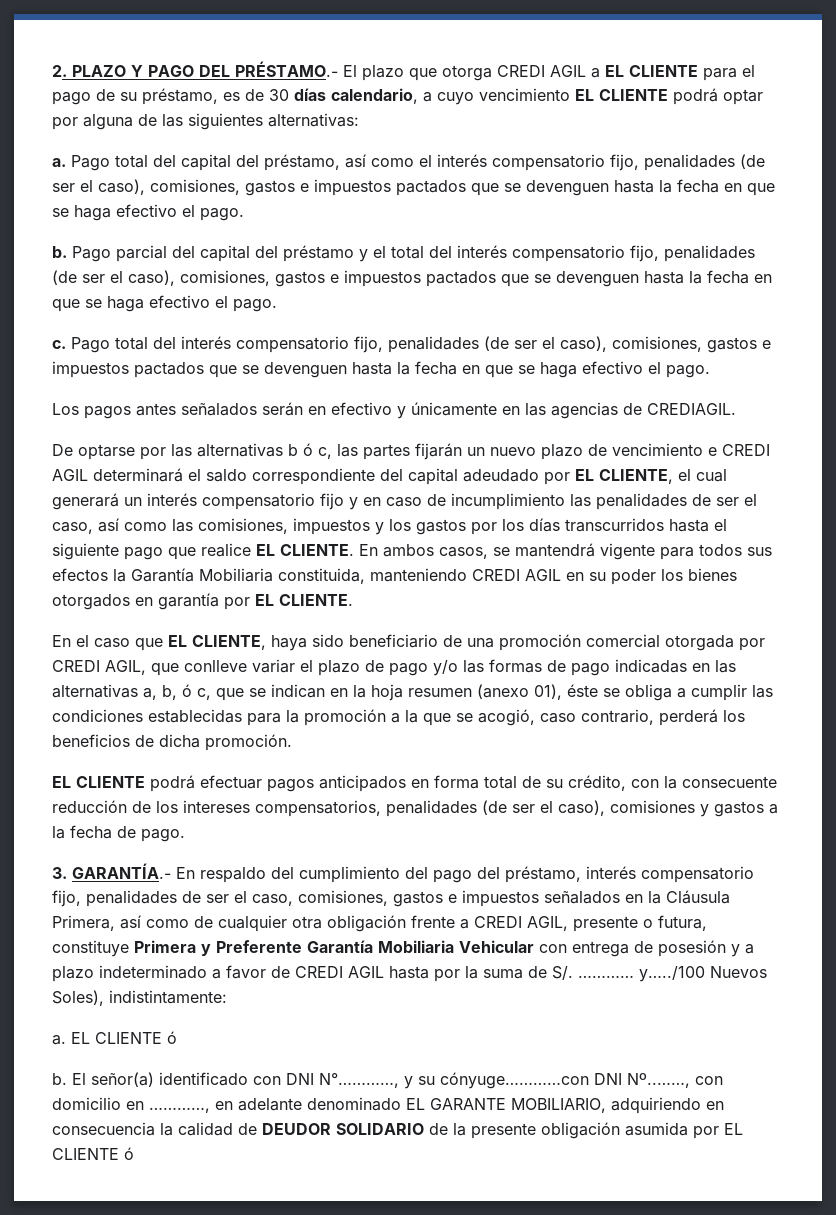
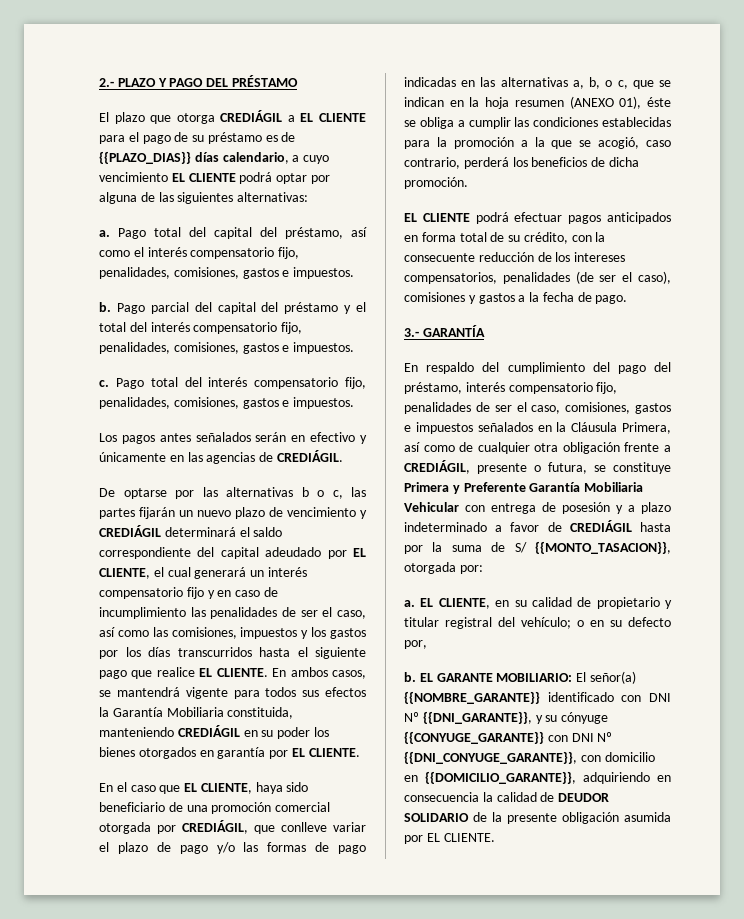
- 2. PLAZO Y PAGO DEL PRÉSTAMO.- El plazo que otorga CREDI AGIL a EL CLIENTE para el pago de su préstamo, es de 30 días calendario, a cuyo vencimiento EL CLIENTE podrá optar por alguna de las siguientes alternativas:
+ 2.- PLAZO Y PAGO DEL PRÉSTAMO
+ El plazo que otorga CREDIÁGIL a EL CLIENTE para el pago de su préstamo es de {{PLAZO_DIAS}} días calendario, a cuyo vencimiento EL CLIENTE podrá optar por alguna de las siguientes alternativas:
- Pago total del capital del préstamo, así como el interés compensatorio fijo, penalidades (de ser el caso), comisiones, gastos e impuestos pactados que se devenguen hasta la fecha en que se haga efectivo el pago.
+ Pago total del capital del préstamo, así como el interés compensatorio fijo, penalidades, comisiones, gastos e impuestos.
- Pago parcial del capital del préstamo y el total del interés compensatorio fijo, penalidades (de ser el caso), comisiones, gastos e impuestos pactados que se devenguen hasta la fecha en que se haga efectivo el pago.
+ Pago parcial del capital del préstamo y el total del interés compensatorio fijo, penalidades, comisiones, gastos e impuestos.
- Pago total del interés compensatorio fijo, penalidades (de ser el caso), comisiones, gastos e impuestos pactados que se devenguen hasta la fecha en que se haga efectivo el pago.
+ Pago total del interés compensatorio fijo, penalidades, comisiones, gastos e impuestos.
- Los pagos antes señalados serán en efectivo y únicamente en las agencias de CREDIAGIL.
+ Los pagos antes señalados serán en efectivo y únicamente en las agencias de CREDIÁGIL.
- De optarse por las alternativas b ó c, las partes fijarán un nuevo plazo de vencimiento e CREDI AGIL determinará el saldo correspondiente del capital adeudado por EL CLIENTE, el cual generará un interés compensatorio fijo y en caso de incumplimiento las penalidades de ser el caso, así como las comisiones, impuestos y los gastos por los días transcurridos hasta el siguiente pago que realice EL CLIENTE.
+ De optarse por las alternativas b o c, las partes fijarán un nuevo plazo de vencimiento y CREDIÁGIL determinará el saldo correspondiente del capital adeudado por EL CLIENTE, el cual generará un interés compensatorio fijo y en caso de incumplimiento las penalidades de ser el caso, así como las comisiones, impuestos y los gastos por los días transcurridos hasta el siguiente pago que realice EL CLIENTE.
- En ambos casos, se mantendrá vigente para todos sus efectos la Garantía Mobiliaria constituida, manteniendo CREDI AGIL en su poder los bienes otorgados en garantía por EL CLIENTE.
+ En ambos casos, se mantendrá vigente para todos sus efectos la Garantía Mobiliaria constituida, manteniendo CREDIÁGIL en su poder los bienes otorgados en garantía por EL CLIENTE.
- En el caso que EL CLIENTE, haya sido beneficiario de una promoción comercial otorgada por CREDI AGIL, que conlleve variar el plazo de pago y/o las formas de pago indicadas en las alternativas a, b, ó c, que se indican en la hoja resumen (anexo 01), éste se obliga a cumplir las condiciones establecidas para la promoción a la que se acogió, caso contrario, perderá los beneficios de dicha promoción.
+ En el caso que EL CLIENTE, haya sido beneficiario de una promoción comercial otorgada por CREDIÁGIL, que conlleve variar el plazo de pago y/o las formas de pago indicadas en las alternativas a, b, o c, que se indican en la hoja resumen (ANEXO 01), éste se obliga a cumplir las condiciones establecidas para la promoción a la que se acogió, caso contrario, perderá los beneficios de dicha promoción.
- 3. GARANTÍA.- En respaldo del cumplimiento del pago del préstamo, interés compensatorio fijo, penalidades de ser el caso, comisiones, gastos e impuestos señalados en la Cláusula Primera, así como de cualquier otra obligación frente a CREDI AGIL, presente o futura, constituye Primera y Preferente Garantía Mobiliaria Vehicular con entrega de posesión y a plazo indeterminado a favor de CREDI AGIL hasta por la suma de S/. ………… y…../100 Nuevos Soles), indistintamente:
- a. EL CLIENTE ó
- b.
+ 3.- GARANTÍA
+ En respaldo del cumplimiento del pago del préstamo, interés compensatorio fijo, penalidades de ser el caso, comisiones, gastos e impuestos señalados en la Cláusula Primera, así como de cualquier otra obligación frente a CREDIÁGIL, presente o futura, se constituye Primera y Preferente Garantía Mobiliaria Vehicular con entrega de posesión y a plazo indeterminado a favor de CREDIÁGIL hasta por la suma de S/ {{MONTO_TASACION}}, otorgada por:
+ a. EL CLIENTE, en su calidad de propietario y titular registral del vehículo; o en su defecto por,
+ b. EL GARANTE MOBILIARIO:
- El señor(a) identificado con DNI N°…………, y su cónyuge…………con DNI Nº..……, con domicilio en …………, en adelante denominado EL GARANTE MOBILIARIO, adquiriendo en consecuencia la calidad de DEUDOR SOLIDARIO de la presente obligación asumida por EL CLIENTE ó
+ El señor(a) {{NOMBRE_GARANTE}} identificado con DNI Nº {{DNI_GARANTE}}, y su cónyuge {{CONYUGE_GARANTE}} con DNI Nº {{DNI_CONYUGE_GARANTE}}, con domicilio en {{DOMICILIO_GARANTE}}, adquiriendo en consecuencia la calidad de DEUDOR SOLIDARIO de la presente obligación asumida por EL CLIENTE.

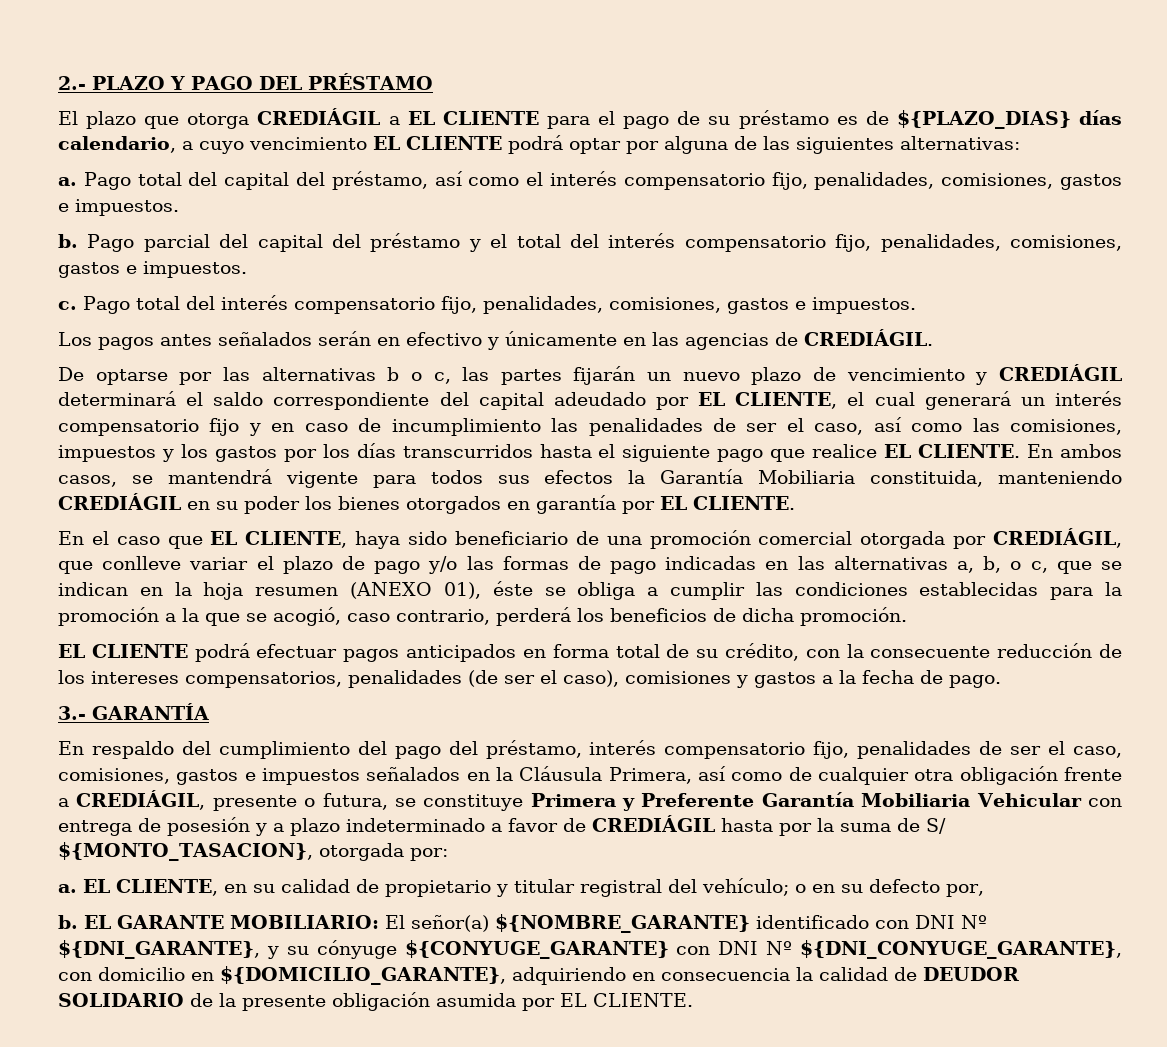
- El plazo que otorga CREDIÁGIL a EL CLIENTE para el pago de su préstamo es de {{PLAZO_DIAS}} días calendario, a cuyo vencimiento EL CLIENTE podrá optar por alguna de las siguientes alternativas:
+ El plazo que otorga CREDIÁGIL a EL CLIENTE para el pago de su préstamo es de ${PLAZO_DIAS} días calendario, a cuyo vencimiento EL CLIENTE podrá optar por alguna de las siguientes alternativas:
- En respaldo del cumplimiento del pago del préstamo, interés compensatorio fijo, penalidades de ser el caso, comisiones, gastos e impuestos señalados en la Cláusula Primera, así como de cualquier otra obligación frente a CREDIÁGIL, presente o futura, se constituye Primera y Preferente Garantía Mobiliaria Vehicular con entrega de posesión y a plazo indeterminado a favor de CREDIÁGIL hasta por la suma de S/ {{MONTO_TASACION}}, otorgada por:
+ En respaldo del cumplimiento del pago del préstamo, interés compensatorio fijo, penalidades de ser el caso, comisiones, gastos e impuestos señalados en la Cláusula Primera, así como de cualquier otra obligación frente a CREDIÁGIL, presente o futura, se constituye Primera y Preferente Garantía Mobiliaria Vehicular con entrega de posesión y a plazo indeterminado a favor de CREDIÁGIL hasta por la suma de S/ ${MONTO_TASACION}, otorgada por:
- EL GARANTE MOBILIARIO: El señor(a) {{NOMBRE_GARANTE}} identificado con DNI Nº {{DNI_GARANTE}}, y su cónyuge {{CONYUGE_GARANTE}} con DNI Nº {{DNI_CONYUGE_GARANTE}}, con domicilio en {{DOMICILIO_GARANTE}}, adquiriendo en consecuencia la calidad de DEUDOR SOLIDARIO de la presente obligación asumida por EL CLIENTE.
+ EL GARANTE MOBILIARIO: El señor(a) ${NOMBRE_GARANTE} identificado con DNI Nº ${DNI_GARANTE}, y su cónyuge ${CONYUGE_GARANTE} con DNI Nº ${DNI_CONYUGE_GARANTE}, con domicilio en ${DOMICILIO_GARANTE}, adquiriendo en consecuencia la calidad de DEUDOR SOLIDARIO de la presente obligación asumida por EL CLIENTE.

